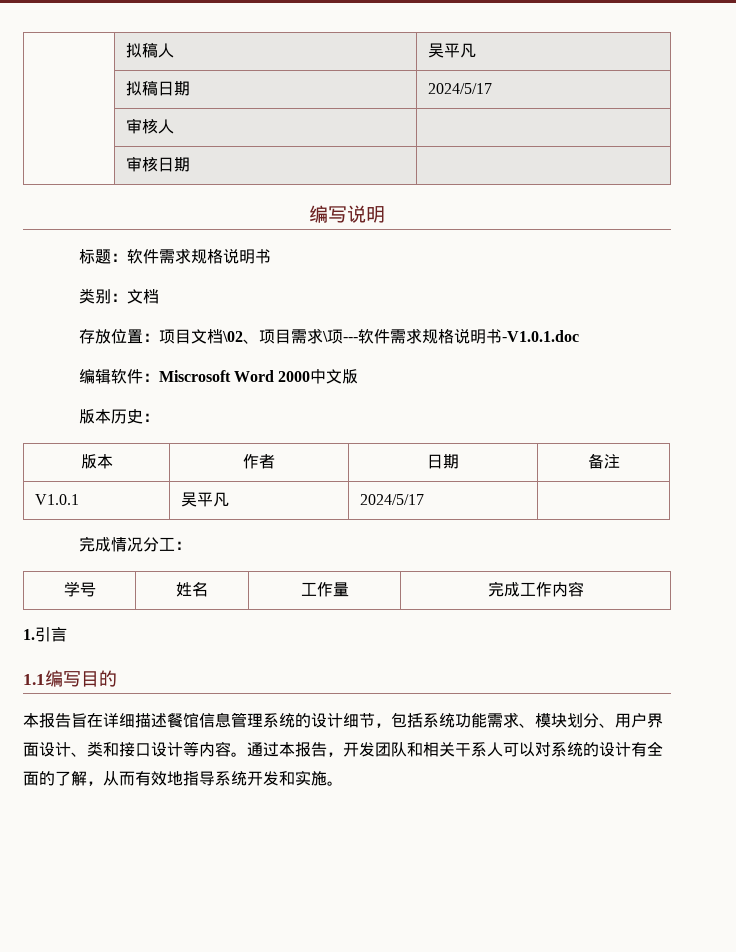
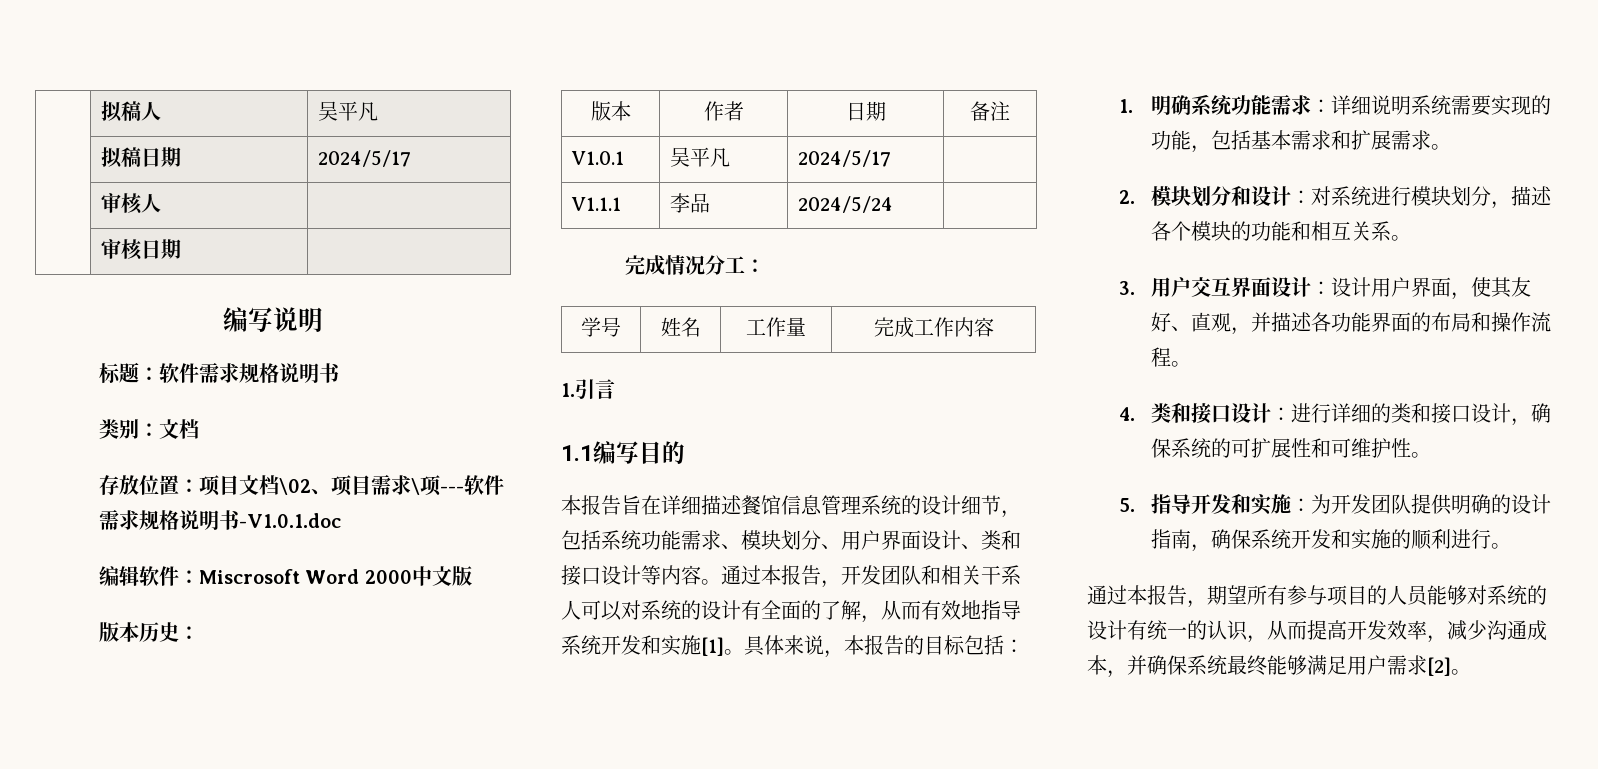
+ V1.1.1 | 李品 | 2024/5/24 |
- 通过本报告，开发团队和相关干系人可以对系统的设计有全面的了解，从而有效地指导系统开发和实施。
+ 通过本报告，开发团队和相关干系人可以对系统的设计有全面的了解，从而有效地指导系统开发和实施[1]。具体来说，本报告的目标包括：
+ 1.明确系统功能需求：详细说明系统需要实现的功能，包括基本需求和扩展需求。
+ 2.模块划分和设计：对系统进行模块划分，描述各个模块的功能和相互关系。
+ 3.用户交互界面设计：设计用户界面，使其友好、直观，并描述各功能界面的布局和操作流程。
+ 4.类和接口设计：进行详细的类和接口设计，确保系统的可扩展性和可维护性。
+ 5.指导开发和实施：为开发团队提供明确的设计指南，确保系统开发和实施的顺利进行。
+ 通过本报告，期望所有参与项目的人员能够对系统的设计有统一的认识，从而提高开发效率，减少沟通成本，并确保系统最终能够满足用户需求[2]。

